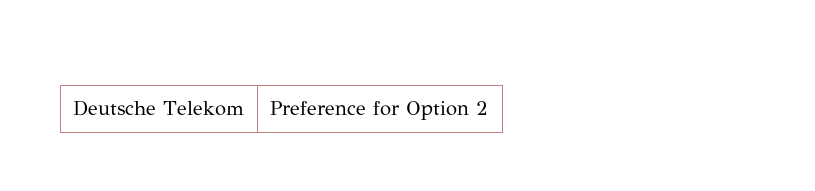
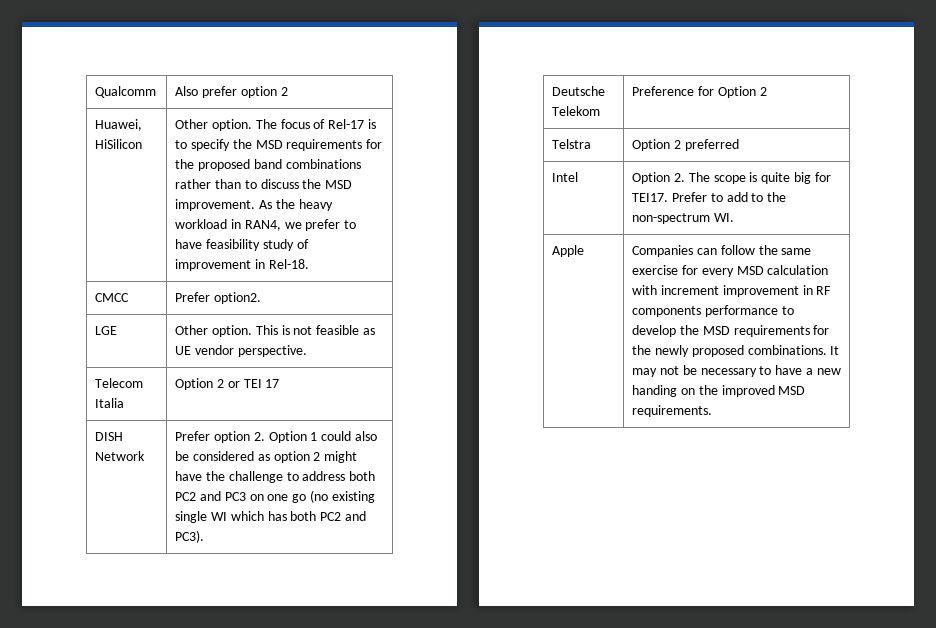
+ Qualcomm | Also prefer option 2
+ Huawei, HiSilicon | Other option. The focus of Rel-17 is to specify the MSD requirements for the proposed band combinations rather than to discuss the MSD improvement. As the heavy workload in RAN4, we prefer to have feasibility study of improvement in Rel-18.
+ CMCC | Prefer option2.
+ LGE | Other option. This is not feasible as UE vendor perspective.
+ Telecom Italia | Option 2 or TEI 17
+ DISH Network | Prefer option 2. Option 1 could also be considered as option 2 might have the challenge to address both PC2 and PC3 on one go (no existing single WI which has both PC2 and PC3).
+ Telstra | Option 2 preferred
+ Intel | Option 2. The scope is quite big for TEI17. Prefer to add to the non-spectrum WI.
+ Apple | Companies can follow the same exercise for every MSD calculation with increment improvement in RF components performance to develop the MSD requirements for the newly proposed combinations. It may not be necessary to have a new handing on the improved MSD requirements.

